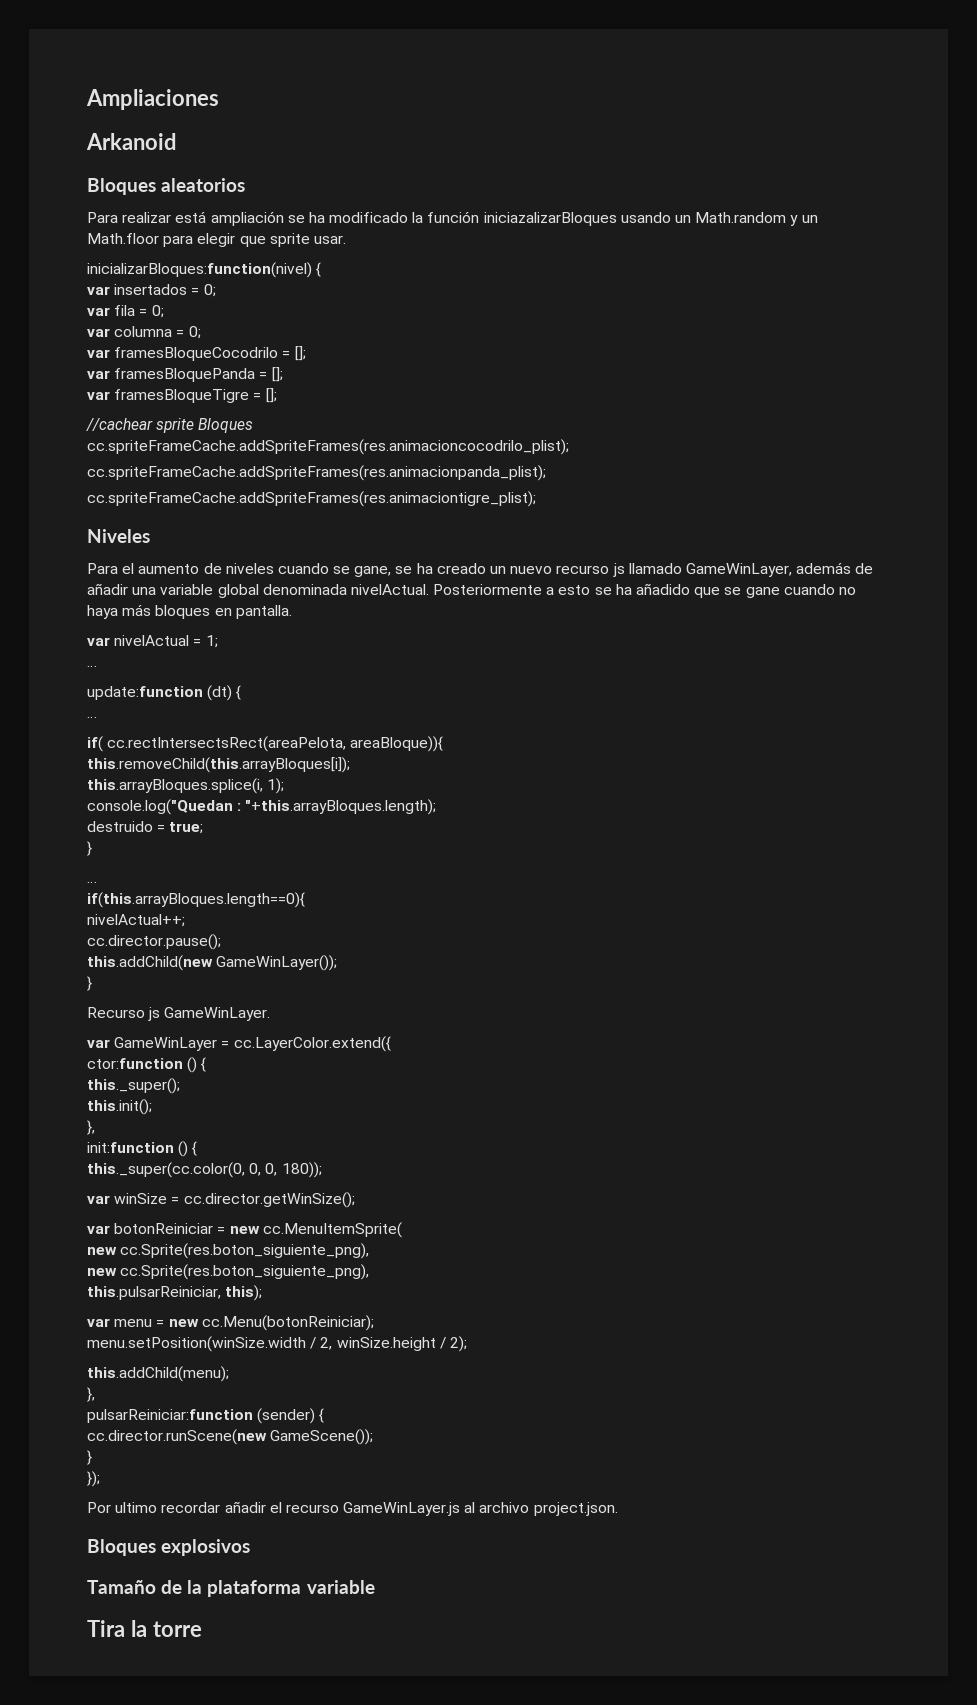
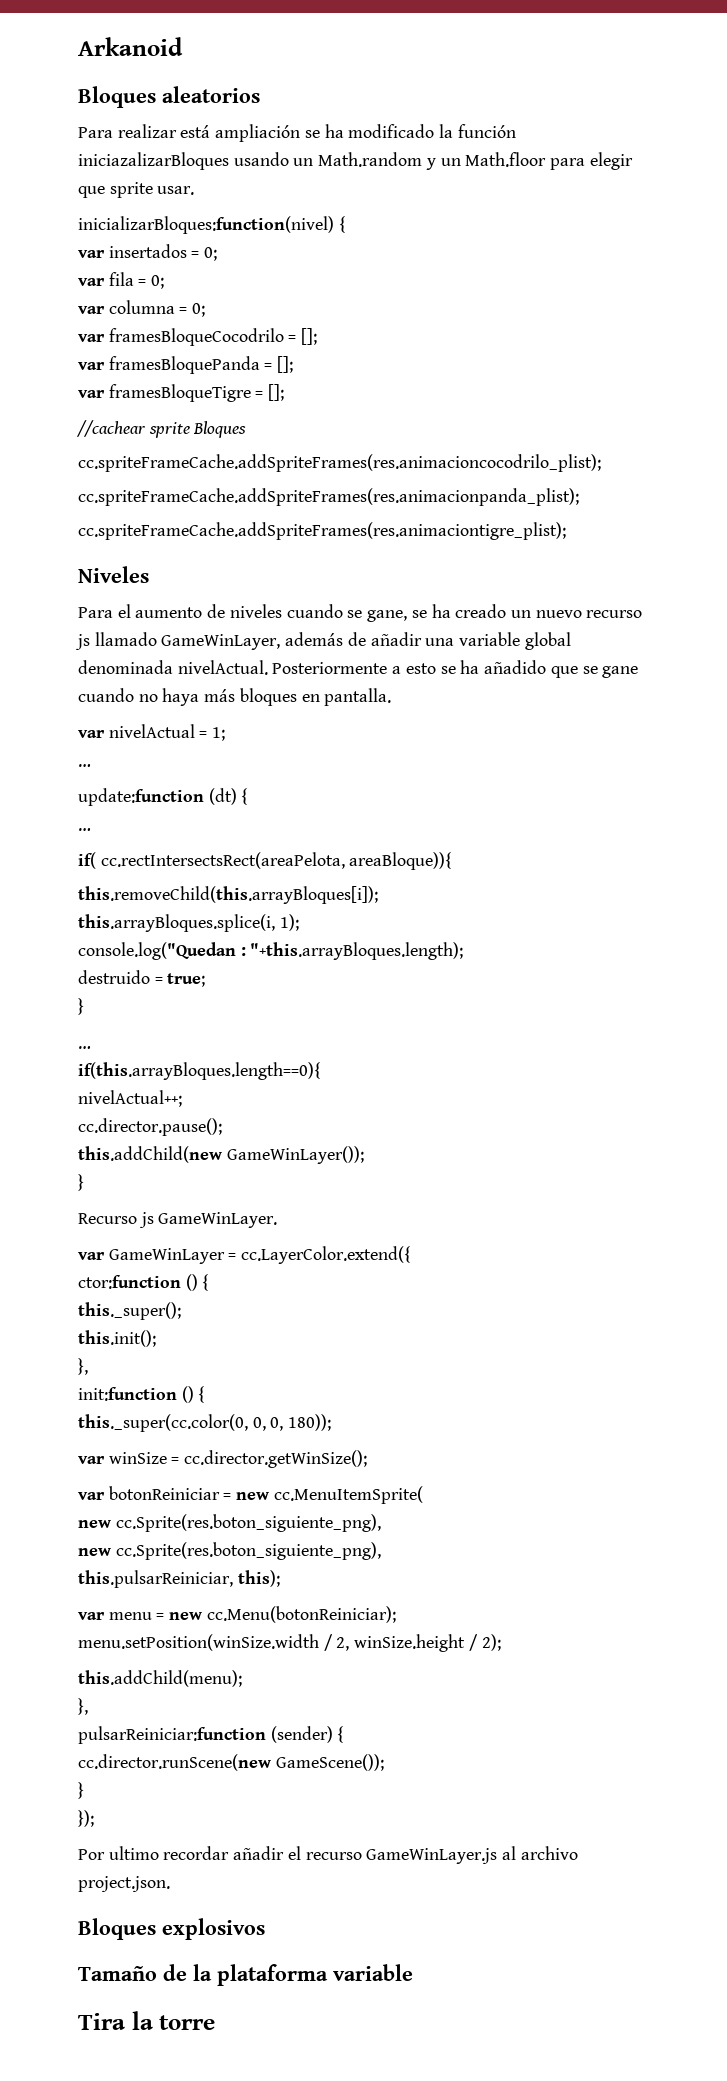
- Ampliaciones

